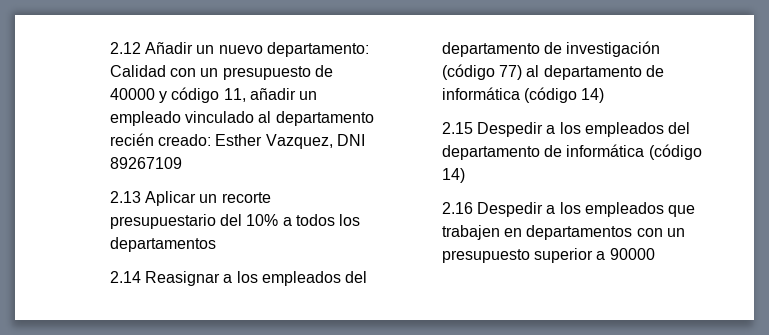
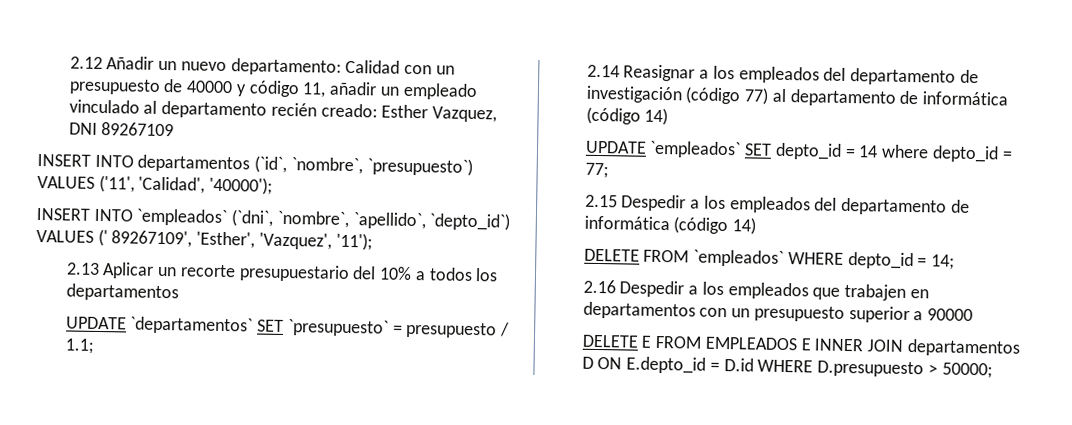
+ INSERT INTO departamentos (`id`, `nombre`, `presupuesto`) VALUES ('11', 'Calidad', '40000');
+ INSERT INTO `empleados` (`dni`, `nombre`, `apellido`, `depto_id`) VALUES (' 89267109', 'Esther', 'Vazquez', '11');
+ UPDATE `departamentos` SET `presupuesto` = presupuesto / 1.1;
+ UPDATE `empleados` SET depto_id = 14 where depto_id = 77;
+ DELETE FROM `empleados` WHERE depto_id = 14;
+ DELETE E FROM EMPLEADOS E INNER JOIN departamentos D ON E.depto_id = D.id WHERE D.presupuesto > 50000;

